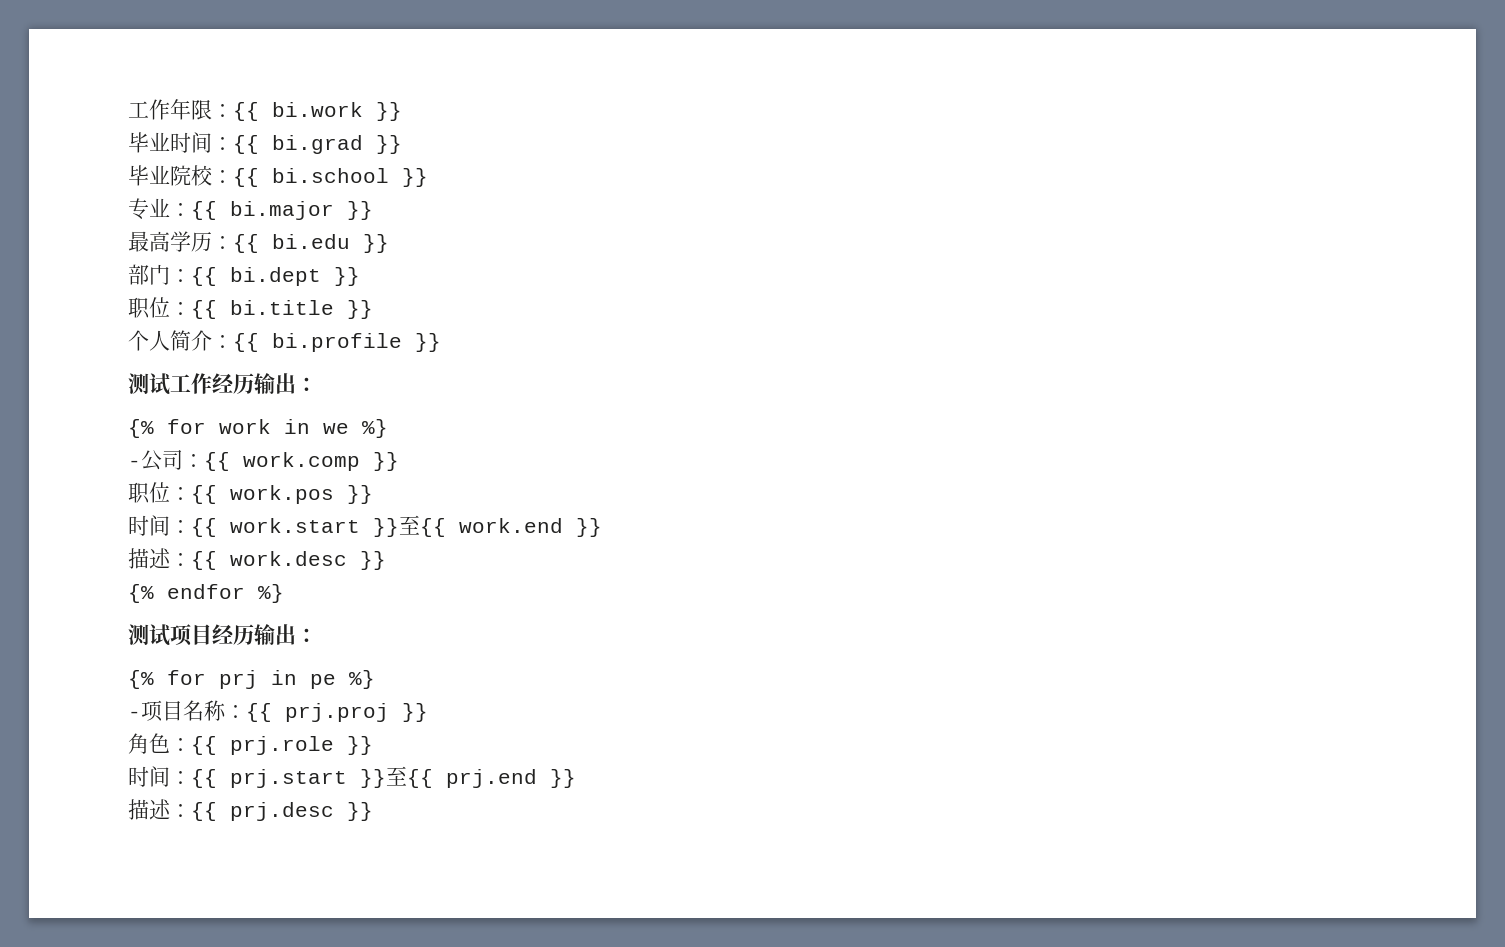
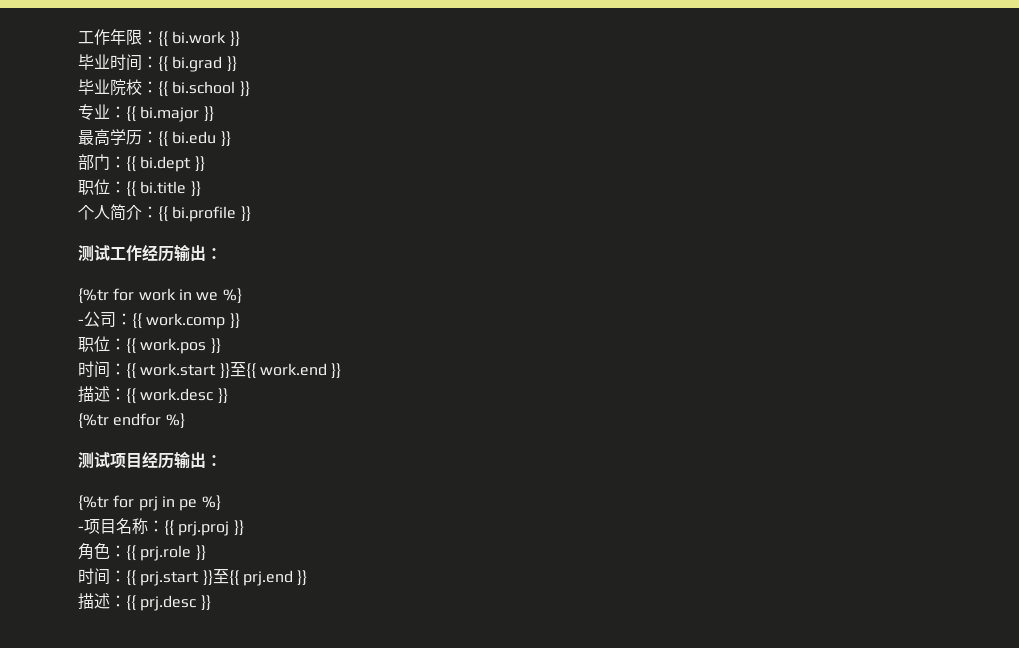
- {% for work in we %}
+ {%tr for work in we %}
- {% endfor %}
+ {%tr endfor %}
- {% for prj in pe %}
+ {%tr for prj in pe %}

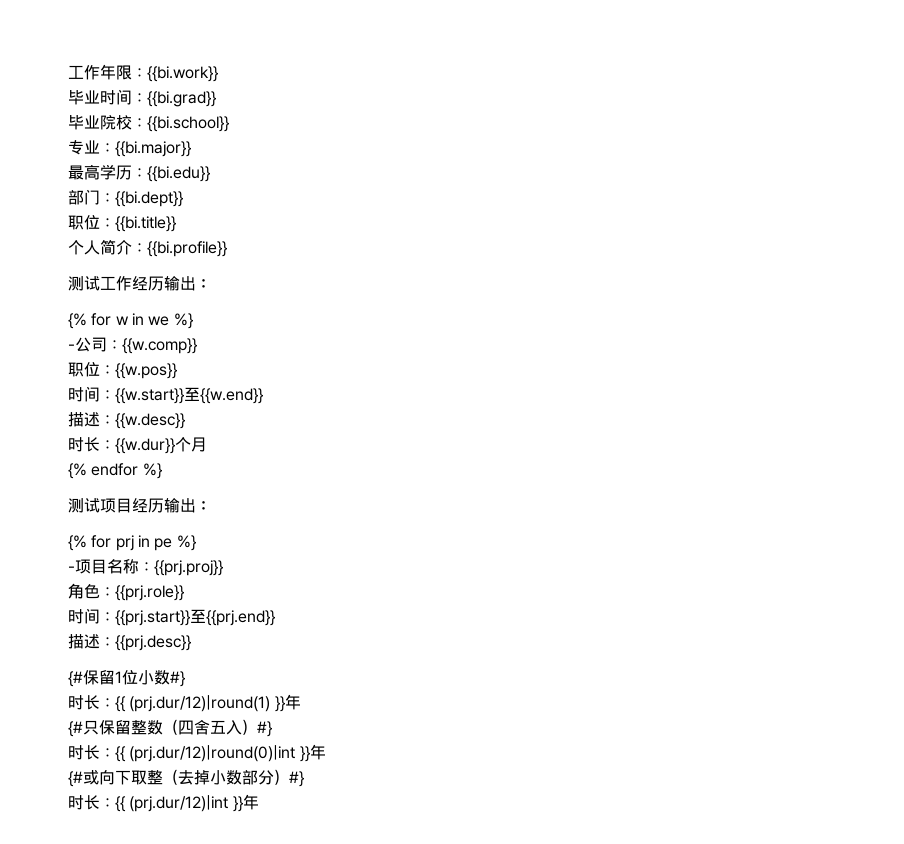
- 工作年限：{{ bi.work }}
+ 工作年限：{{bi.work}}
- 毕业时间：{{ bi.grad }}
+ 毕业时间：{{bi.grad}}
- 毕业院校：{{ bi.school }}
+ 毕业院校：{{bi.school}}
- 专业：{{ bi.major }}
+ 专业：{{bi.major}}
- 最高学历：{{ bi.edu }}
+ 最高学历：{{bi.edu}}
- 部门：{{ bi.dept }}
- 职位：{{ bi.title }}
+ 部门：{{bi.dept}}
+ 职位：{{bi.title}}
- 个人简介：{{ bi.profile }}
+ 个人简介：{{bi.profile}}
- {%tr for work in we %}
+ {% for w in we %}
- -公司：{{ work.comp }}
- 职位：{{ work.pos }}
- 时间：{{ work.start }}至{{ work.end }}
- 描述：{{ work.desc }}
- {%tr endfor %}
+ -公司：{{w.comp}}
+ 职位：{{w.pos}}
+ 时间：{{w.start}}至{{w.end}}
+ 描述：{{w.desc}}
+ 时长：{{w.dur}}个月
+ {% endfor %}
- {%tr for prj in pe %}
+ {% for prj in pe %}
- -项目名称：{{ prj.proj }}
+ -项目名称：{{prj.proj}}
- 角色：{{ prj.role }}
- 时间：{{ prj.start }}至{{ prj.end }}
- 描述：{{ prj.desc }}
+ 角色：{{prj.role}}
+ 时间：{{prj.start}}至{{prj.end}}
+ 描述：{{prj.desc}}
+ {#保留1位小数#}
+ 时长：{{ (prj.dur/12)|round(1) }}年
+ {#只保留整数（四舍五入）#}
+ 时长：{{ (prj.dur/12)|round(0)|int }}年
+ {#或向下取整（去掉小数部分）#}
+ 时长：{{ (prj.dur/12)|int }}年

